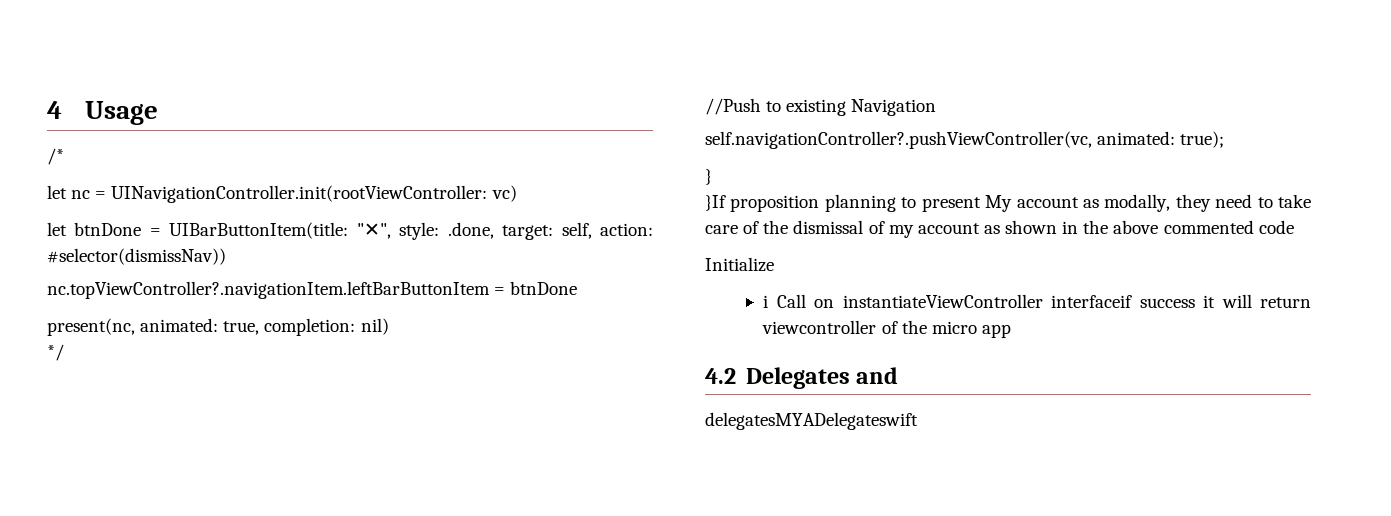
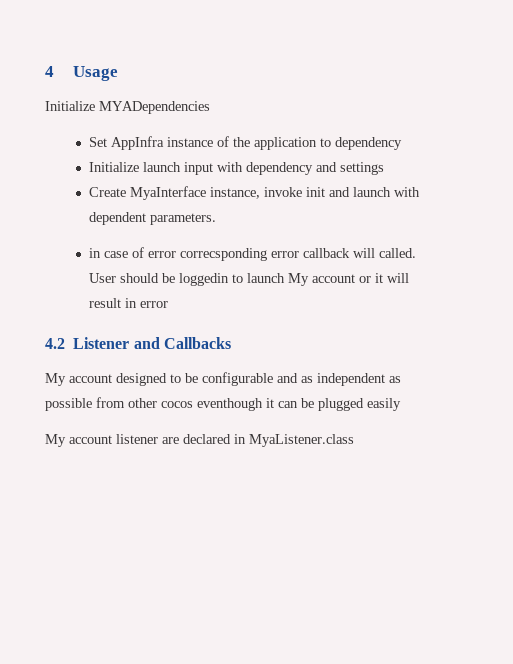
- /*
- let nc = UINavigationController.init(rootViewController: vc)
- let btnDone = UIBarButtonItem(title: "✕", style: .done, target: self, action: #selector(dismissNav))
- nc.topViewController?.navigationItem.leftBarButtonItem = btnDone
- present(nc, animated: true, completion: nil)
- */
- //Push to existing Navigation
- self.navigationController?.pushViewController(vc, animated: true);
- }
- }If proposition planning to present My account as modally, they need to take care of the dismissal of my account as shown in the above commented code
- Initialize
- i Call on instantiateViewController interfaceif success it will return viewcontroller of the micro app
+ Initialize MYADependencies
+ Set AppInfra instance of the application to dependency
+ Initialize launch input with dependency and settings
+ Create MyaInterface instance, invoke init and launch with dependent parameters.
+ in case of error correcsponding error callback will called. User should be loggedin to launch My account or it will result in error
- 4.2 Delegates and
- delegatesMYADelegateswift
+ 4.2 Listener and Callbacks
+ My account designed to be configurable and as independent as possible from other cocos eventhough it can be plugged easily
+ My account listener are declared in MyaListener.class

